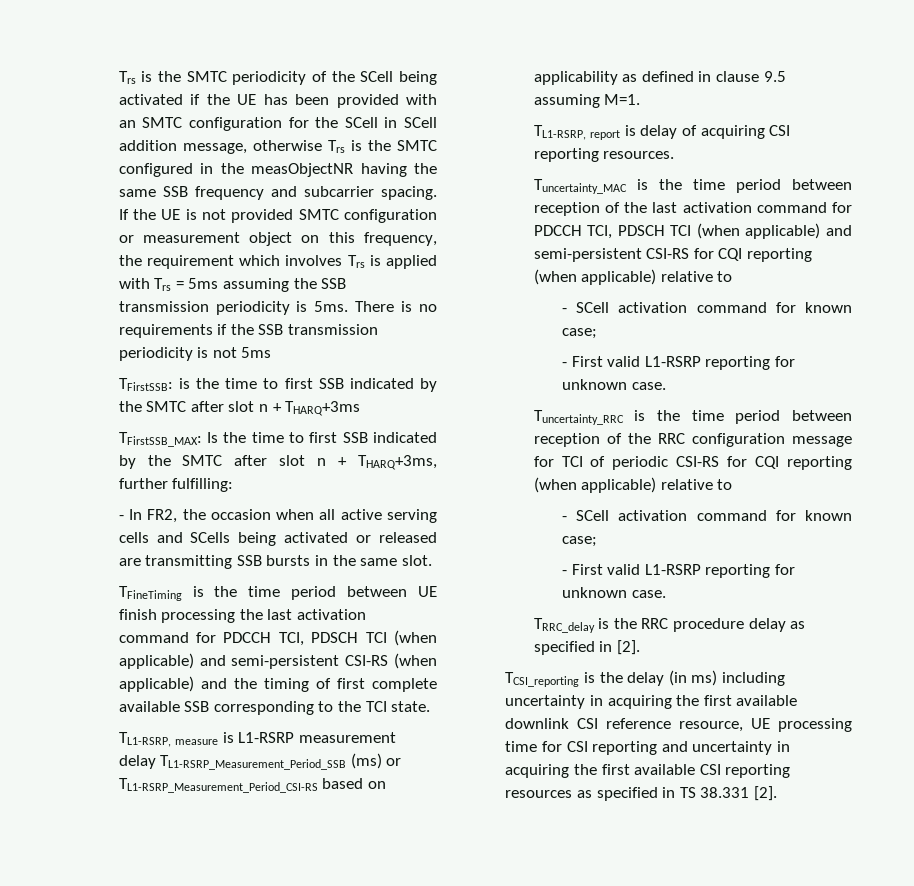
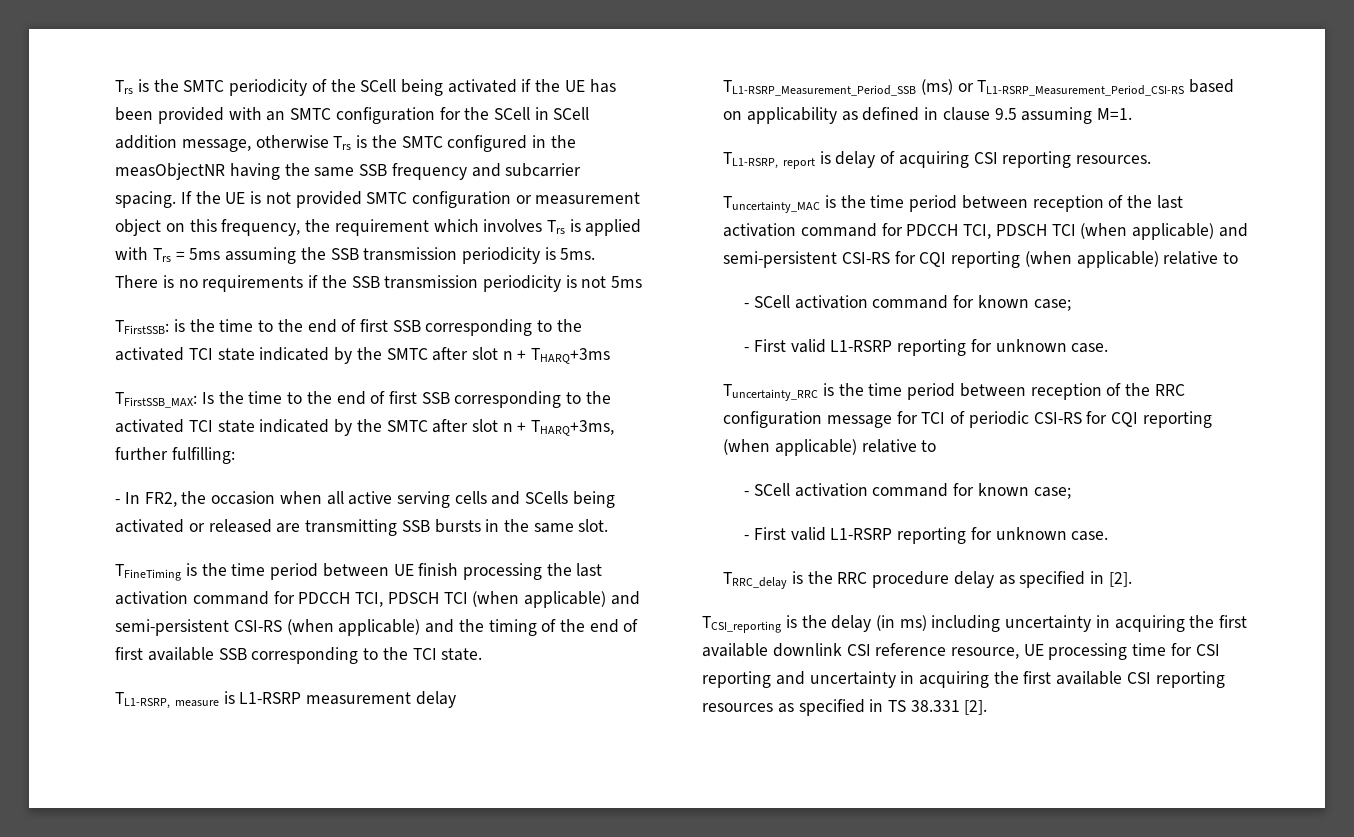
- TFirstSSB: is the time to first SSB indicated by the SMTC after slot n + THARQ+3ms
+ TFirstSSB: is the time to the end of first SSB corresponding to the activated TCI state indicated by the SMTC after slot n + THARQ+3ms
- TFirstSSB_MAX: Is the time to first SSB indicated by the SMTC after slot n + THARQ+3ms, further fulfilling:
+ TFirstSSB_MAX: Is the time to the end of first SSB corresponding to the activated TCI state indicated by the SMTC after slot n + THARQ+3ms, further fulfilling:
- TFineTiming is the time period between UE finish processing the last activation command for PDCCH TCI, PDSCH TCI (when applicable) and semi-persistent CSI-RS (when applicable) and the timing of first complete available SSB corresponding to the TCI state.
+ TFineTiming is the time period between UE finish processing the last activation command for PDCCH TCI, PDSCH TCI (when applicable) and semi-persistent CSI-RS (when applicable) and the timing of the end of first available SSB corresponding to the TCI state.

